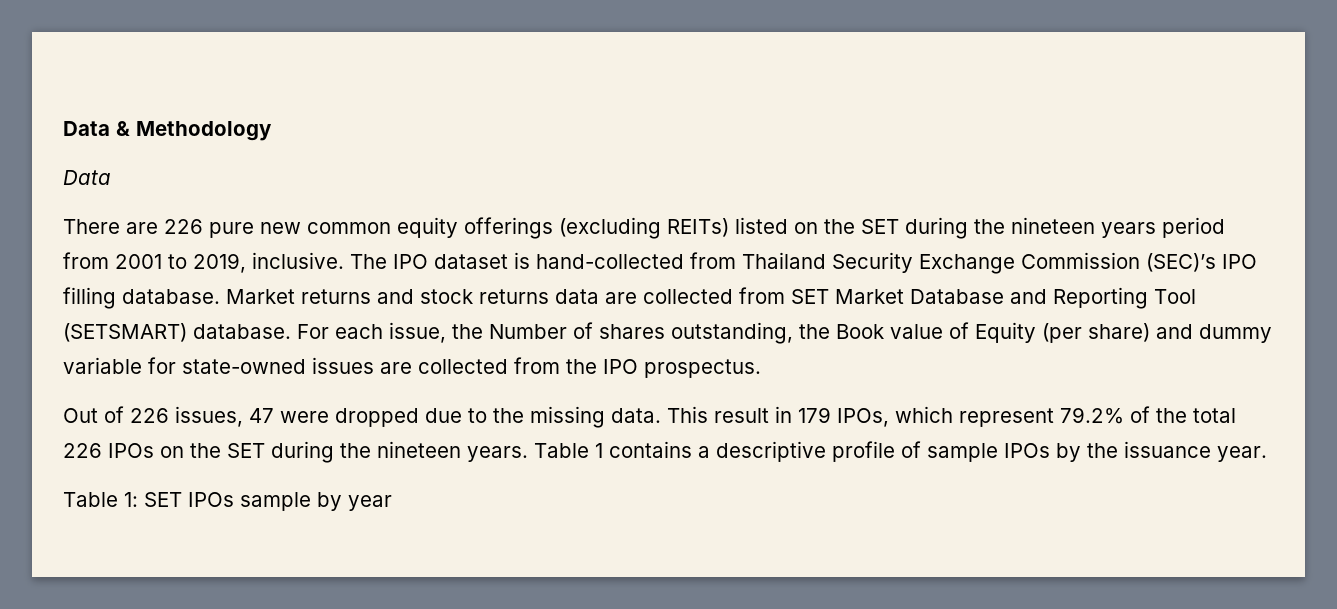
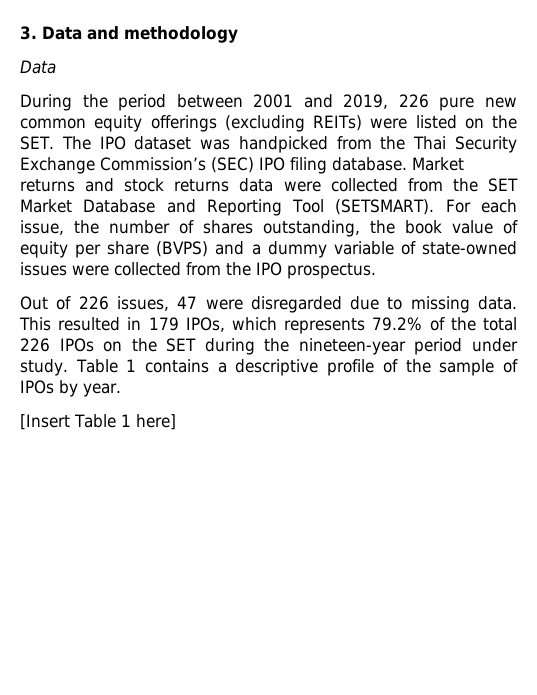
- Data & Methodology
+ 3. Data and methodology
  Data
- There are 226 pure new common equity offerings (excluding REITs) listed on the SET during the nineteen years period from 2001 to 2019, inclusive. The IPO dataset is hand-collected from Thailand Security Exchange Commission (SEC)’s IPO filling database.
+ During the period between 2001 and 2019, 226 pure new common equity offerings (excluding REITs) were listed on the SET. The IPO dataset was handpicked from the Thai Security Exchange Commission’s (SEC) IPO filing database.
- Market returns and stock returns data are collected from SET Market Database and Reporting Tool (SETSMART) database.
+ Market returns and stock returns data were collected from the SET Market Database and Reporting Tool (SETSMART).
- For each issue, the Number of shares outstanding, the Book value of Equity (per share) and dummy variable for state-owned issues are collected from the IPO prospectus.
+ For each issue, the number of shares outstanding, the book value of equity per share (BVPS) and a dummy variable of state-owned issues were collected from the IPO prospectus.
- Out of 226 issues, 47 were dropped due to the missing data.
+ Out of 226 issues, 47 were disregarded due to missing data.
- This result in 179 IPOs, which represent 79.2% of the total 226 IPOs on the SET during the nineteen years.
+ This resulted in 179 IPOs, which represents 79.2% of the total 226 IPOs on the SET during the nineteen-year period under study.
- Table 1 contains a descriptive profile of sample IPOs by the issuance year.
- Table 1: SET IPOs sample by year
+ Table 1 contains a descriptive profile of the sample of IPOs by year.
+ [Insert Table 1 here]

